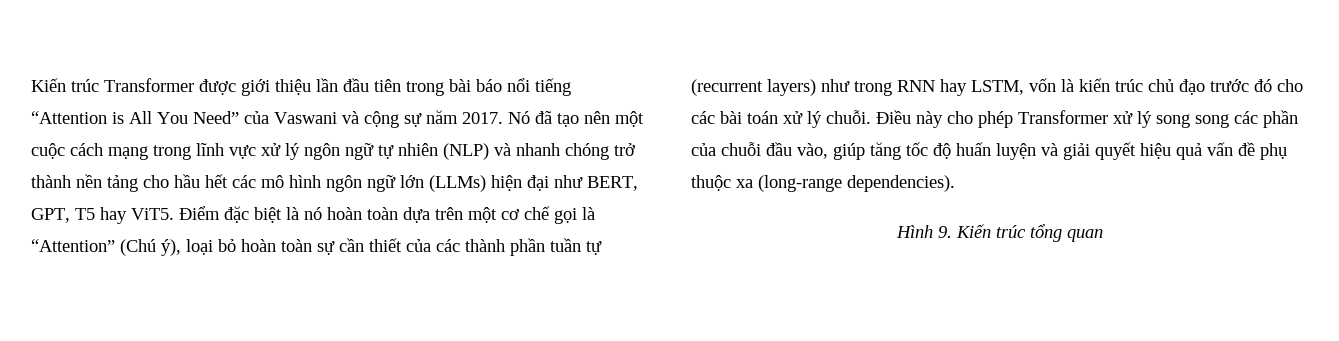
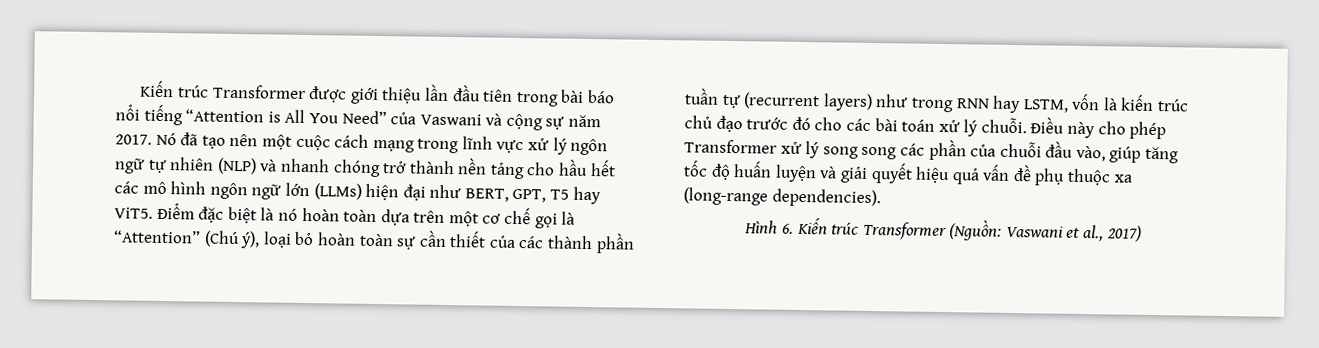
- Hình 9. Kiến trúc tổng quan
+ Hình 6. Kiến trúc Transformer (Nguồn: Vaswani et al., 2017)

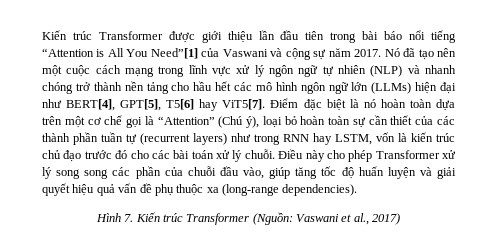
- Kiến trúc Transformer được giới thiệu lần đầu tiên trong bài báo nổi tiếng “Attention is All You Need” của Vaswani và cộng sự năm 2017.
+ Kiến trúc Transformer được giới thiệu lần đầu tiên trong bài báo nổi tiếng “Attention is All You Need”[1] của Vaswani và cộng sự năm 2017.
- Nó đã tạo nên một cuộc cách mạng trong lĩnh vực xử lý ngôn ngữ tự nhiên (NLP) và nhanh chóng trở thành nền tảng cho hầu hết các mô hình ngôn ngữ lớn (LLMs) hiện đại như BERT, GPT, T5 hay ViT5.
+ Nó đã tạo nên một cuộc cách mạng trong lĩnh vực xử lý ngôn ngữ tự nhiên (NLP) và nhanh chóng trở thành nền tảng cho hầu hết các mô hình ngôn ngữ lớn (LLMs) hiện đại như BERT[4], GPT[5], T5[6] hay ViT5[7].
- Hình 6. Kiến trúc Transformer (Nguồn: Vaswani et al., 2017)
+ Hình 7. Kiến trúc Transformer (Nguồn: Vaswani et al., 2017)

